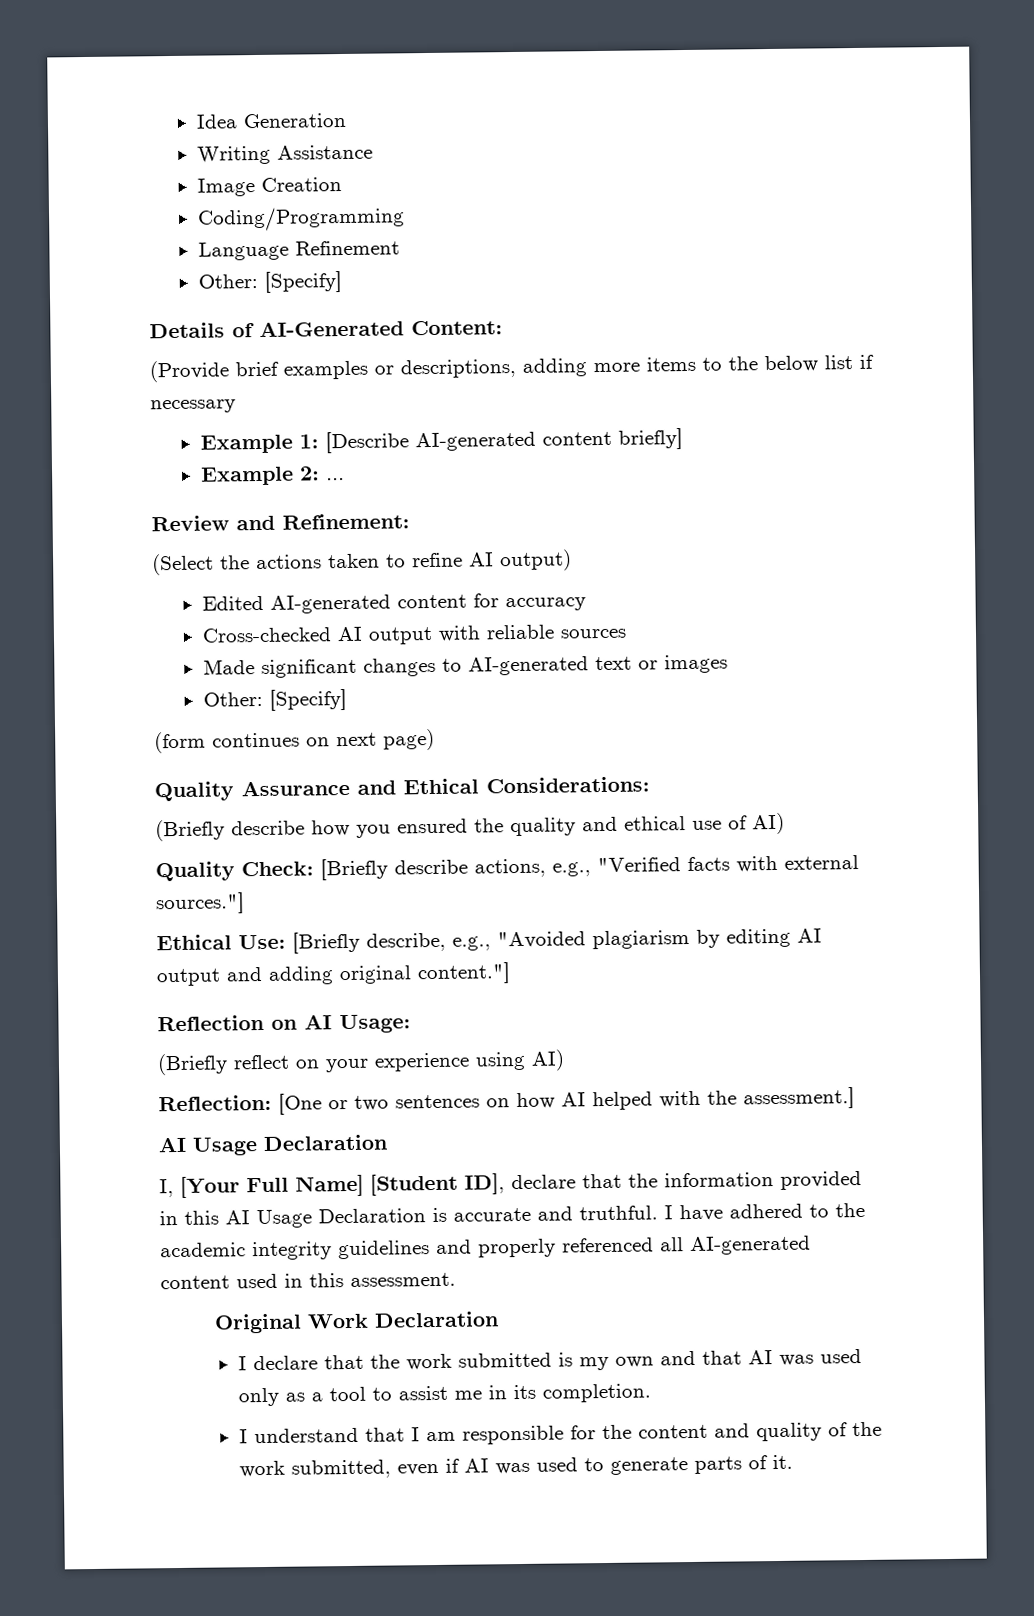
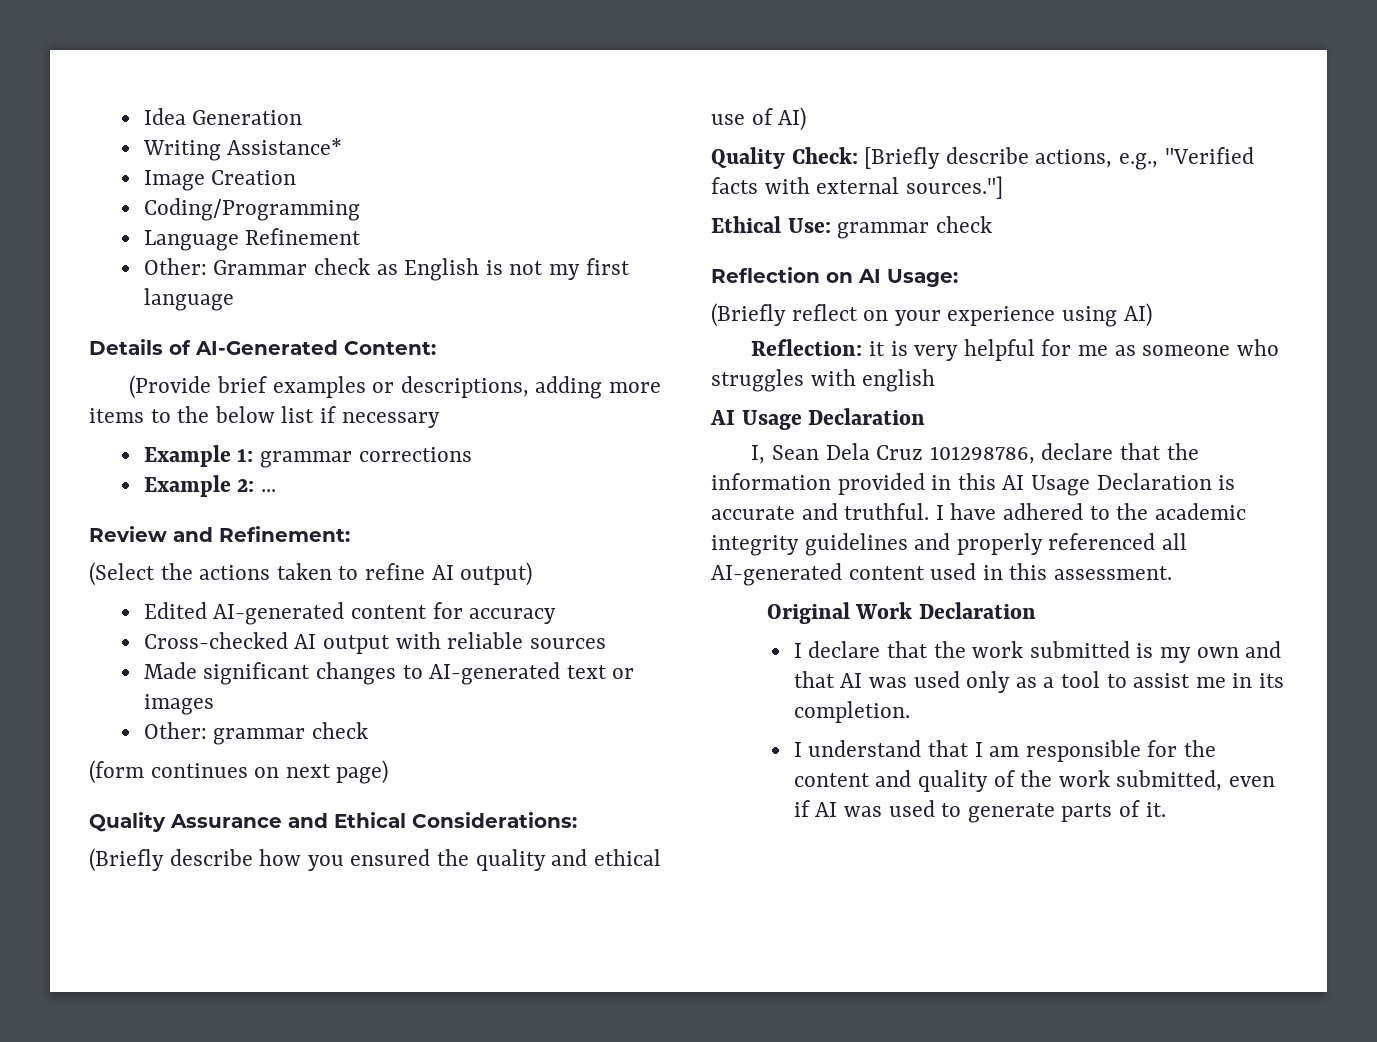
- Writing Assistance
+ Writing Assistance*
  Language Refinement
- Other: [Specify]
+ Other: Grammar check as English is not my first language
- Example 1: [Describe AI-generated content briefly]
+ Example 1: grammar corrections
  Made significant changes to AI-generated text or images
- Other: [Specify]
+ Other: grammar check
- Ethical Use: [Briefly describe, e.g., "Avoided plagiarism by editing AI output and adding original content."]
+ Ethical Use: grammar check
- Reflection: [One or two sentences on how AI helped with the assessment.]
+ Reflection: it is very helpful for me as someone who struggles with english
- I, [Your Full Name] [Student ID], declare that the information provided in this AI Usage Declaration is accurate and truthful.
+ I, Sean Dela Cruz 101298786, declare that the information provided in this AI Usage Declaration is accurate and truthful.

